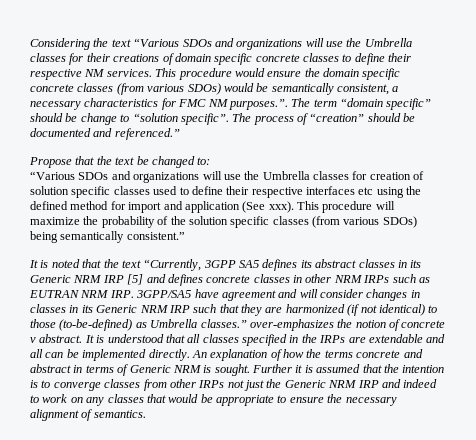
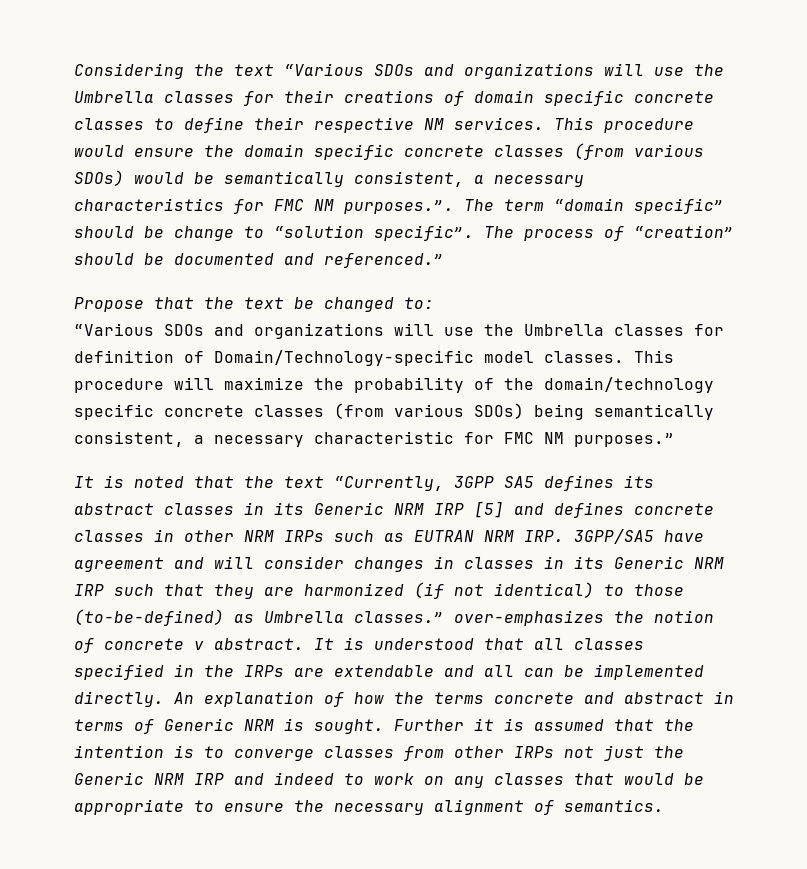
- “Various SDOs and organizations will use the Umbrella classes for creation of solution specific classes used to define their respective interfaces etc using the defined method for import and application (See xxx).
+ “Various SDOs and organizations will use the Umbrella classes for definition of Domain/Technology-specific model classes.
- This procedure will maximize the probability of the solution specific classes (from various SDOs) being semantically consistent.”
+ This procedure will maximize the probability of the domain/technology specific concrete classes (from various SDOs) being semantically consistent, a necessary characteristic for FMC NM purposes.”

